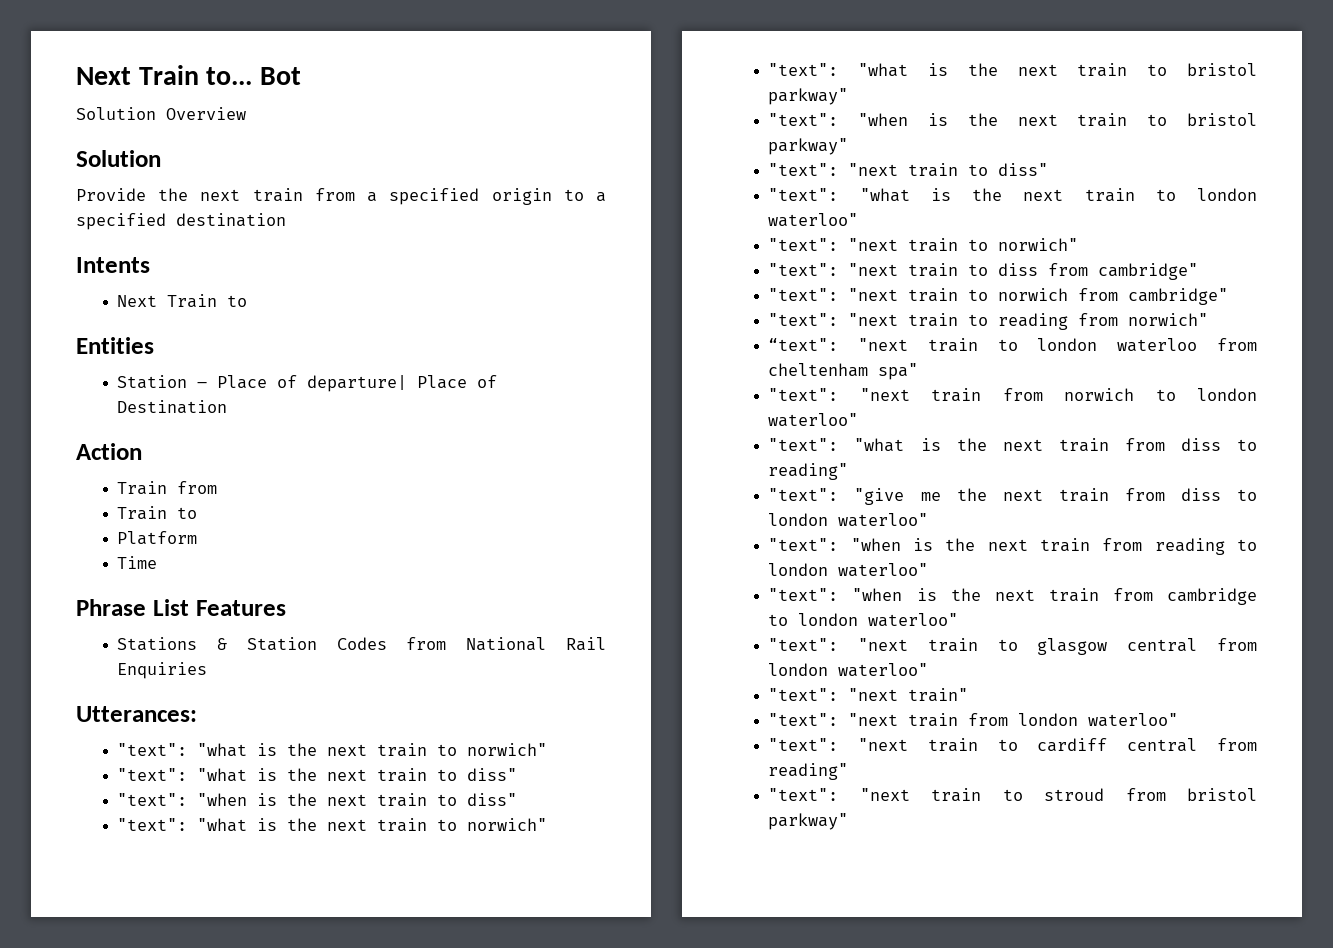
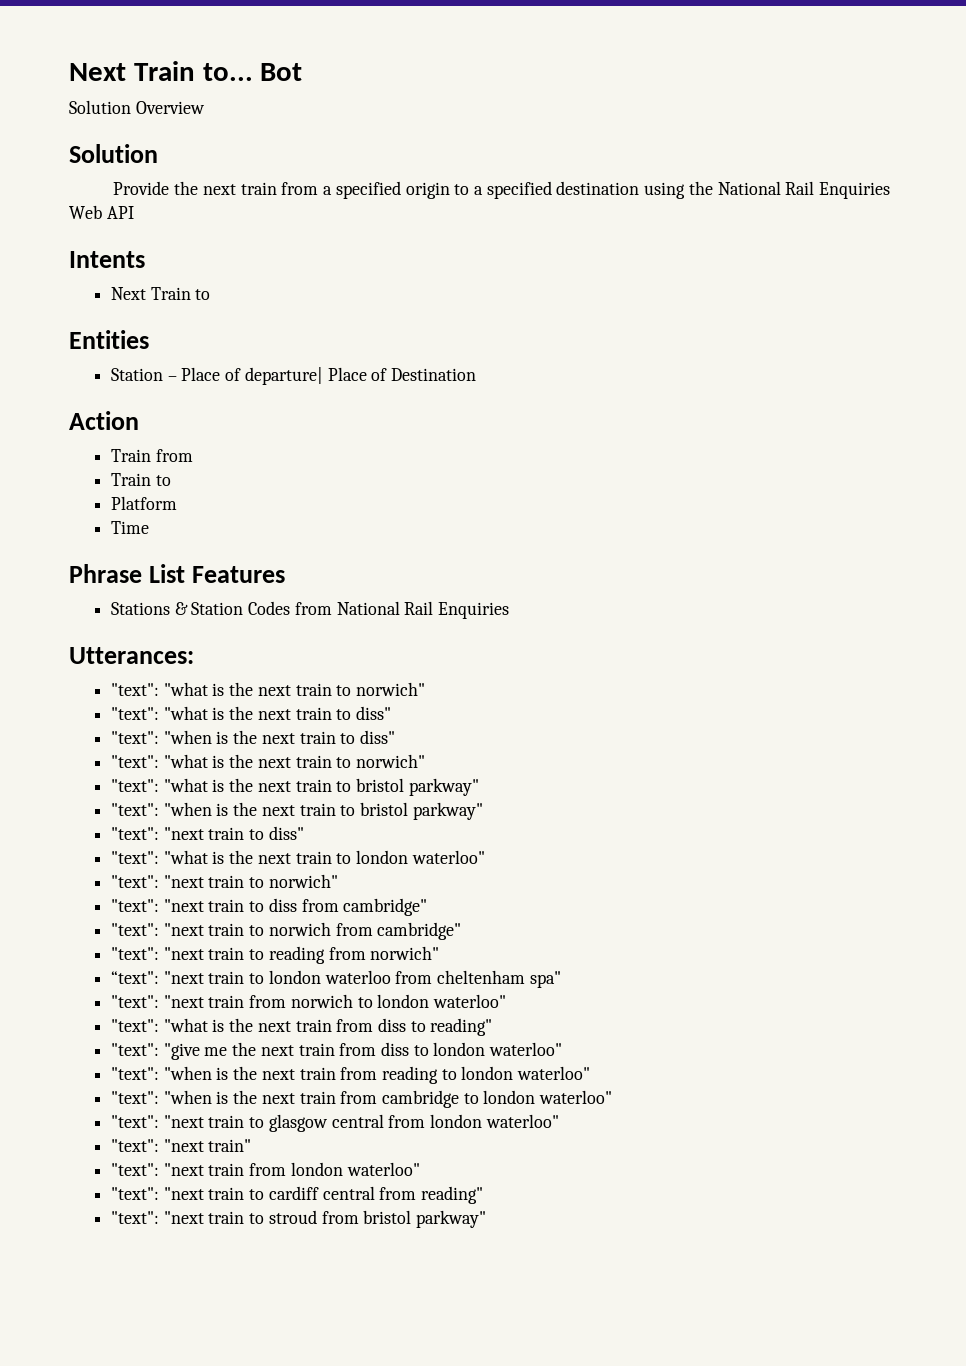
- Provide the next train from a specified origin to a specified destination
+ Provide the next train from a specified origin to a specified destination using the National Rail Enquiries Web API

